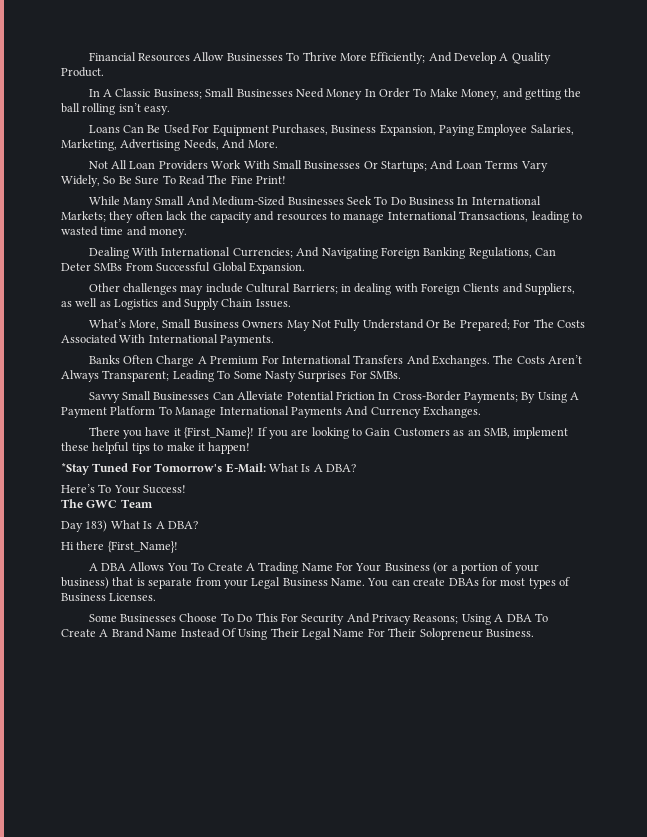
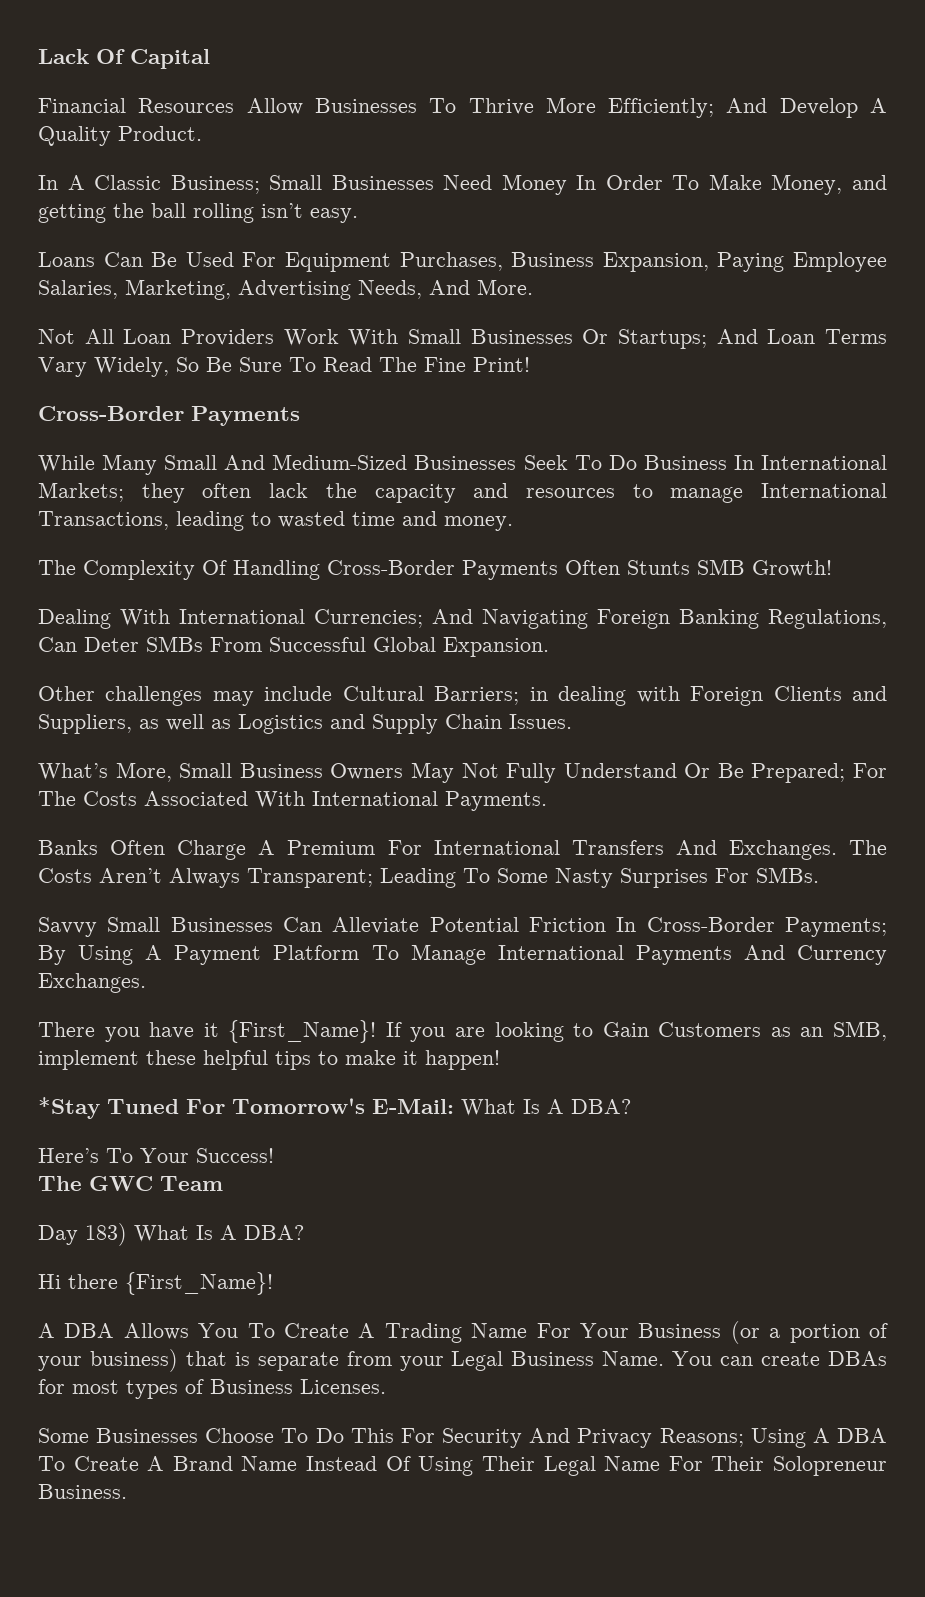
+ Lack Of Capital
  Not All Loan Providers Work With Small Businesses Or Startups; And Loan Terms Vary Widely, So Be Sure To Read The Fine Print!
+ Cross-Border Payments
+ The Complexity Of Handling Cross-Border Payments Often Stunts SMB Growth!

